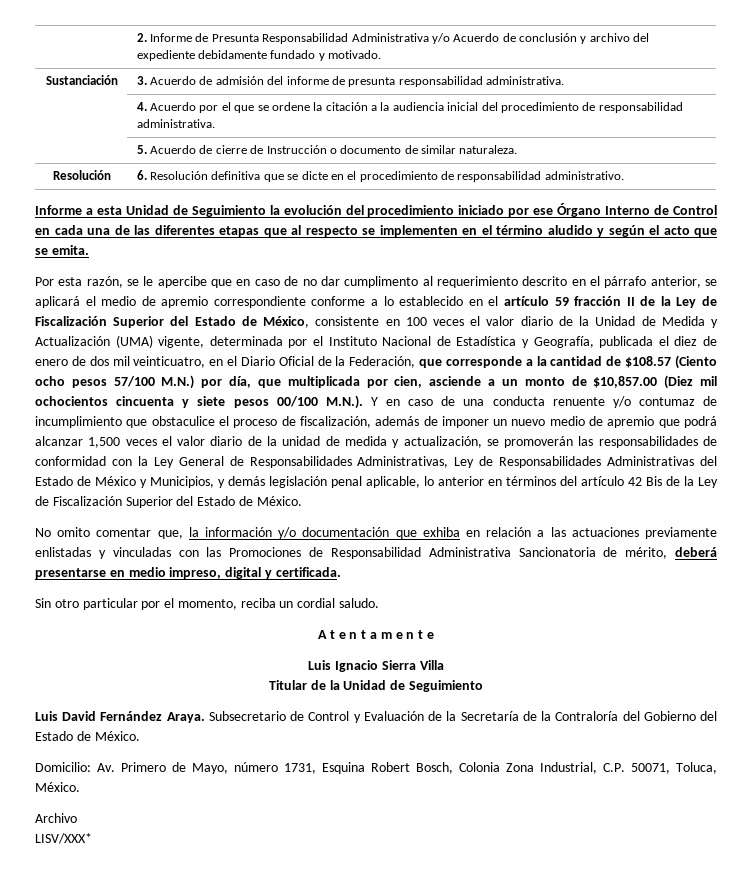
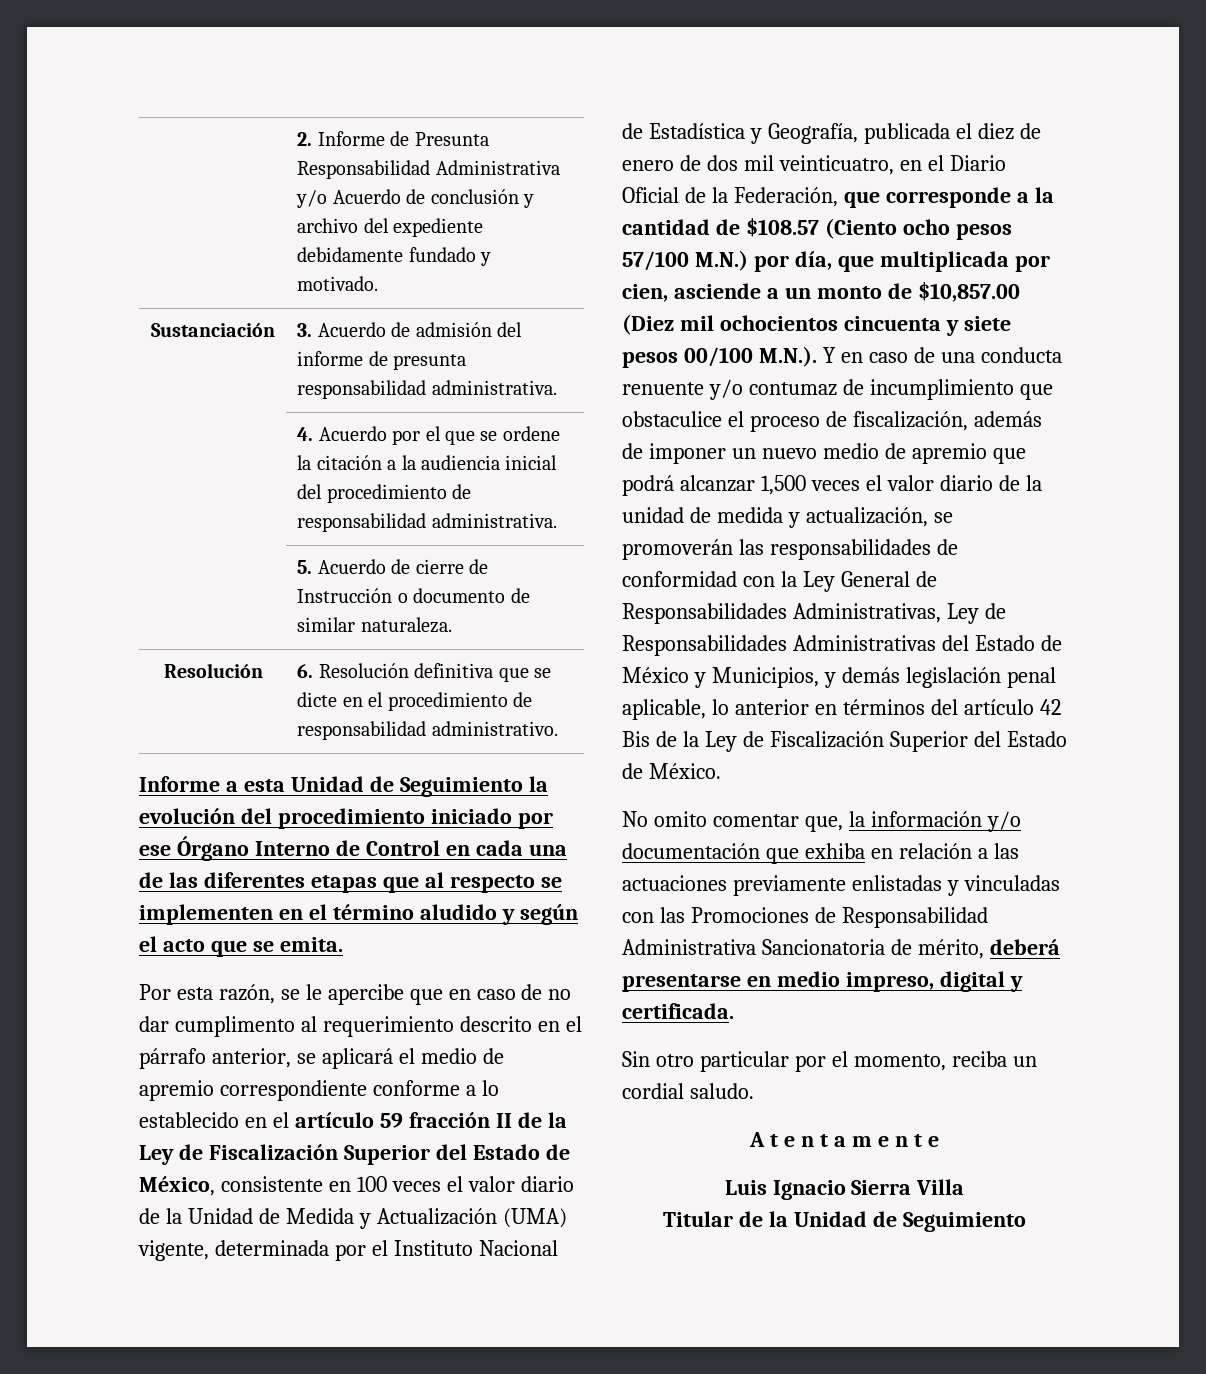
- Luis David Fernández Araya. Subsecretario de Control y Evaluación de la Secretaría de la Contraloría del Gobierno del Estado de México.
- Domicilio: Av. Primero de Mayo, número 1731, Esquina Robert Bosch, Colonia Zona Industrial, C.P. 50071, Toluca, México.
- Archivo
- LISV/XXX*

